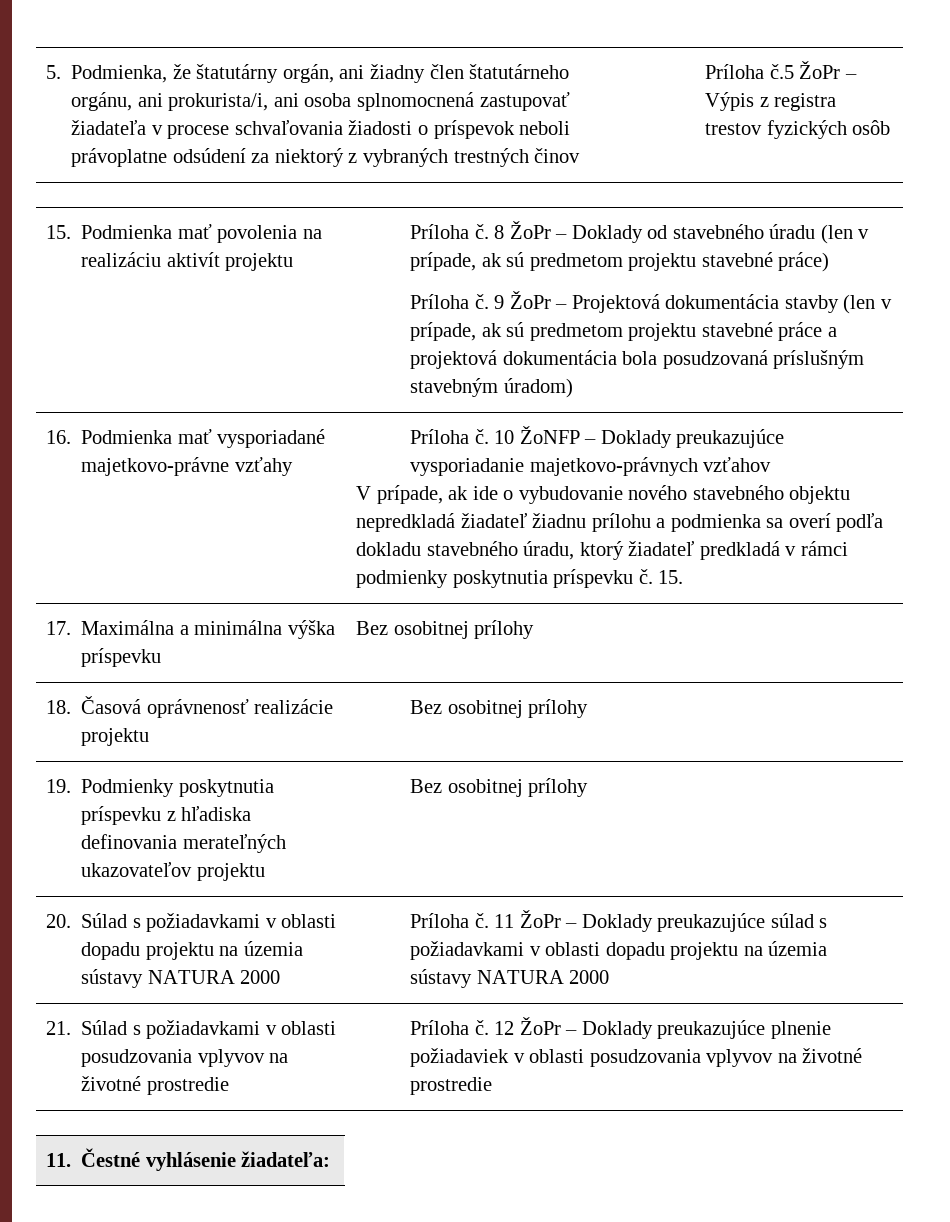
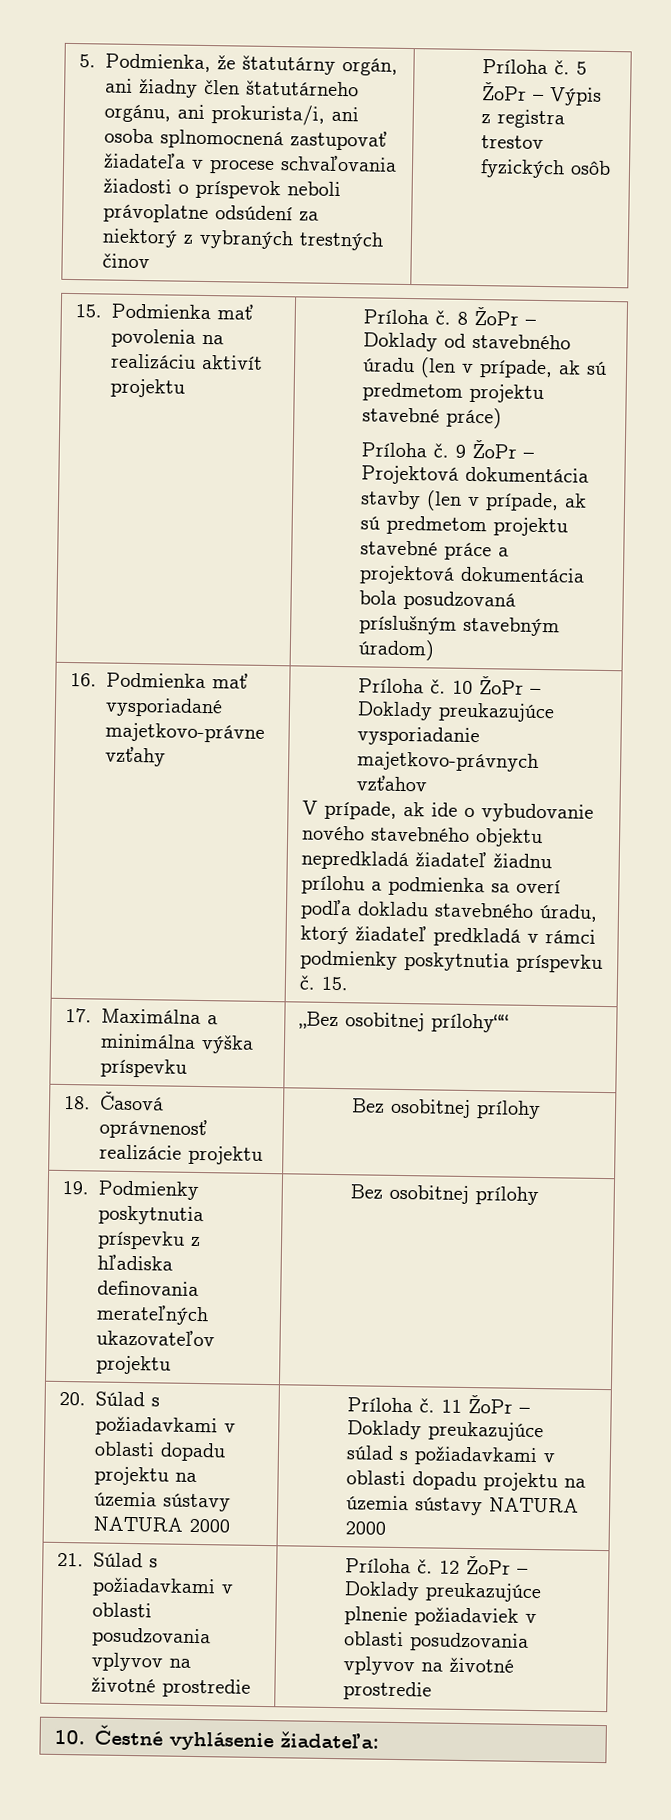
- Príloha č.5 ŽoPr – Výpis z registra trestov fyzických osôb
+ Príloha č. 5 ŽoPr – Výpis z registra trestov fyzických osôb
- 10 ŽoNFP – Doklady preukazujúce vysporiadanie majetkovo-právnych vzťahov
+ 10 ŽoPr – Doklady preukazujúce vysporiadanie majetkovo-právnych vzťahov
- 17. Maximálna a minimálna výška príspevku | Bez osobitnej prílohy
+ 17. Maximálna a minimálna výška príspevku | „Bez osobitnej prílohy““
- 11. Čestné vyhlásenie žiadateľa:
+ 10. Čestné vyhlásenie žiadateľa:

